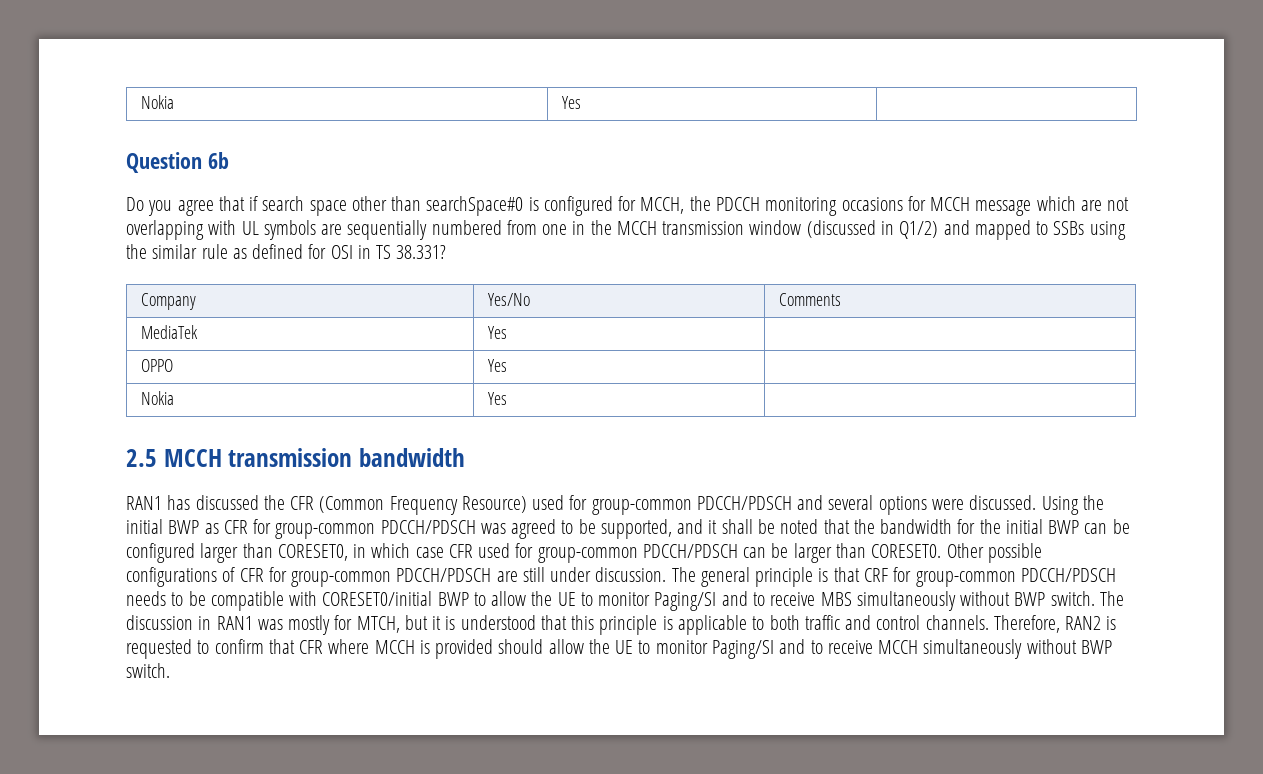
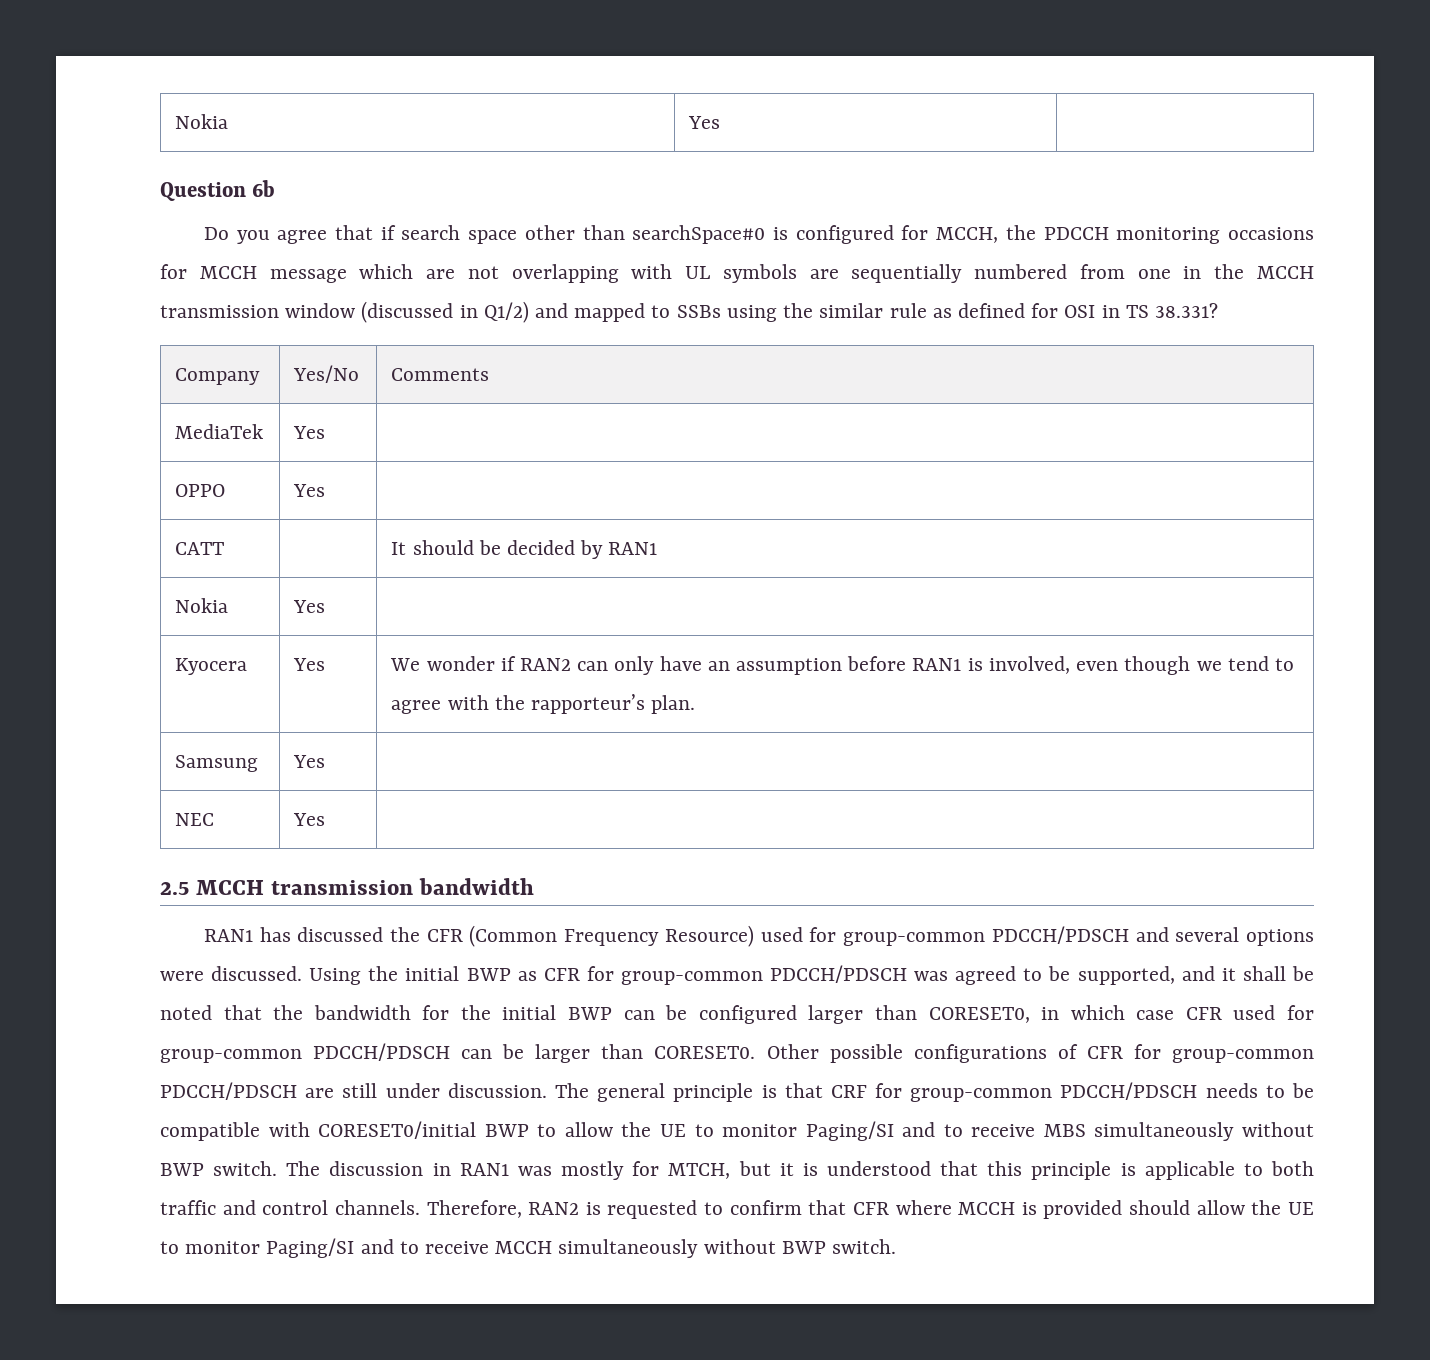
  OPPO | Yes |
+ CATT | | It should be decided by RAN1
  Nokia | Yes |
+ Kyocera | Yes | We wonder if RAN2 can only have an assumption before RAN1 is involved, even though we tend to agree with the rapporteur’s plan.
+ Samsung | Yes |
+ NEC | Yes |

